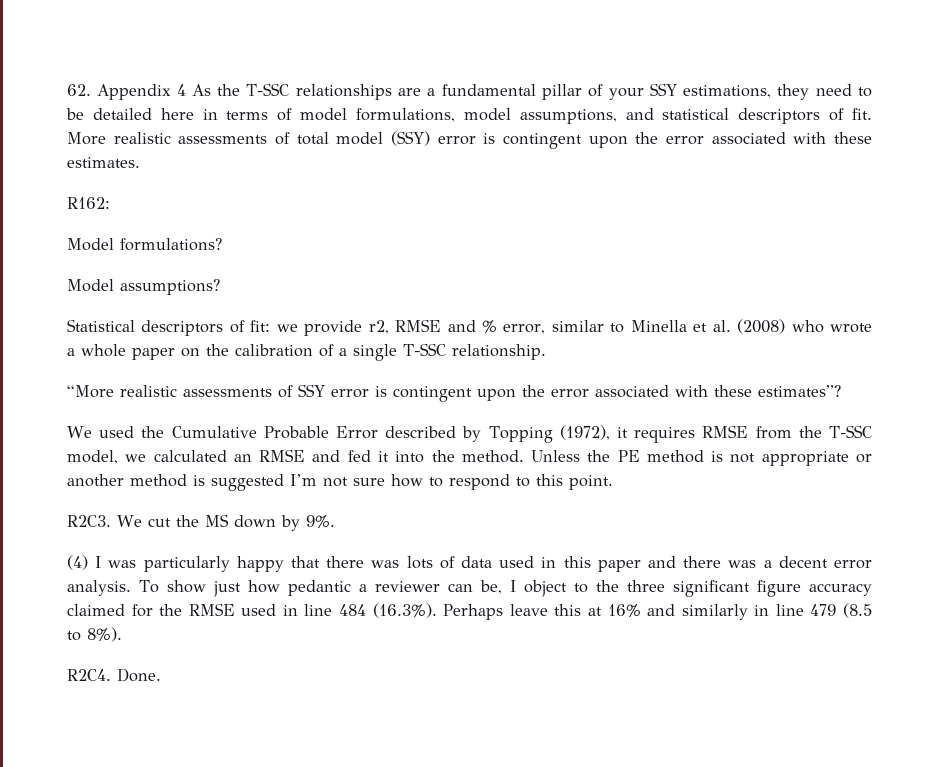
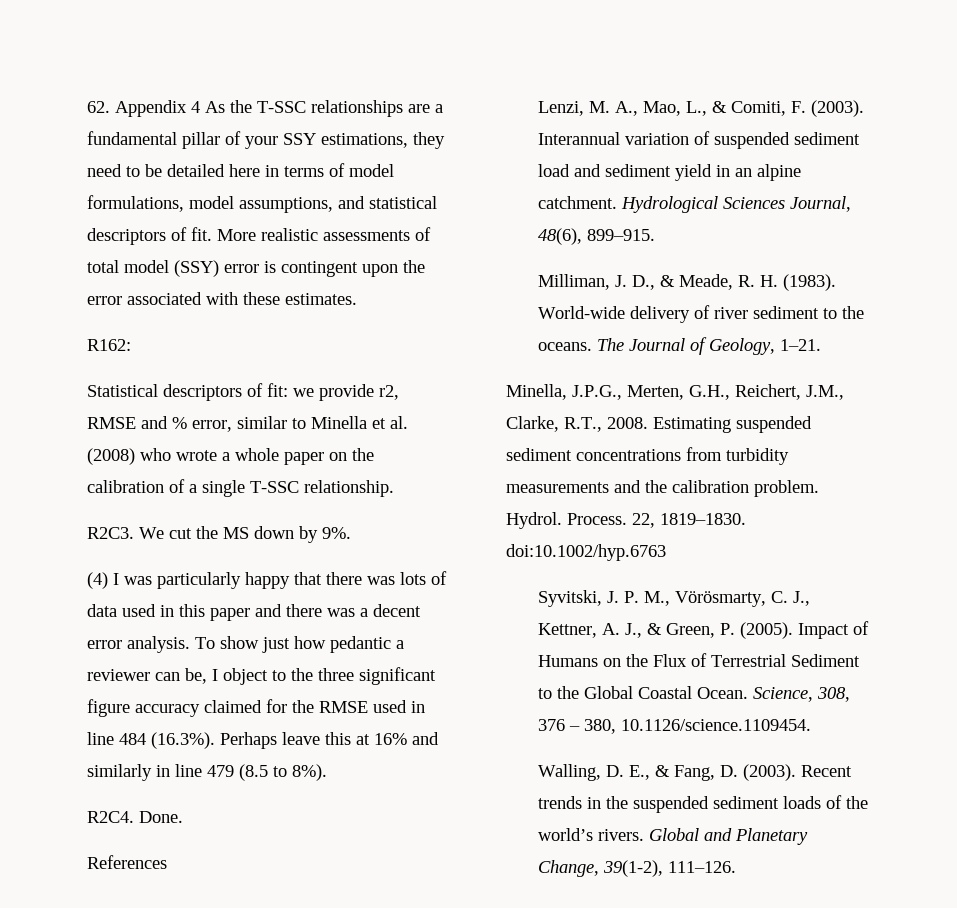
- Model formulations?
- Model assumptions?
- “More realistic assessments of SSY error is contingent upon the error associated with these estimates”?
- We used the Cumulative Probable Error described by Topping (1972), it requires RMSE from the T-SSC model, we calculated an RMSE and fed it into the method. Unless the PE method is not appropriate or another method is suggested I’m not sure how to respond to this point.
+ References
+ Lenzi, M. A., Mao, L., & Comiti, F. (2003). Interannual variation of suspended sediment load and sediment yield in an alpine catchment. Hydrological Sciences Journal, 48(6), 899–915.
+ Milliman, J. D., & Meade, R. H. (1983). World-wide delivery of river sediment to the oceans. The Journal of Geology, 1–21.
+ Minella, J.P.G., Merten, G.H., Reichert, J.M., Clarke, R.T., 2008. Estimating suspended sediment concentrations from turbidity measurements and the calibration problem. Hydrol. Process. 22, 1819–1830. doi:10.1002/hyp.6763
+ Syvitski, J. P. M., Vörösmarty, C. J., Kettner, A. J., & Green, P. (2005). Impact of Humans on the Flux of Terrestrial Sediment to the Global Coastal Ocean. Science, 308, 376 – 380, 10.1126/science.1109454.
+ Walling, D. E., & Fang, D. (2003). Recent trends in the suspended sediment loads of the world’s rivers. Global and Planetary Change, 39(1-2), 111–126.

